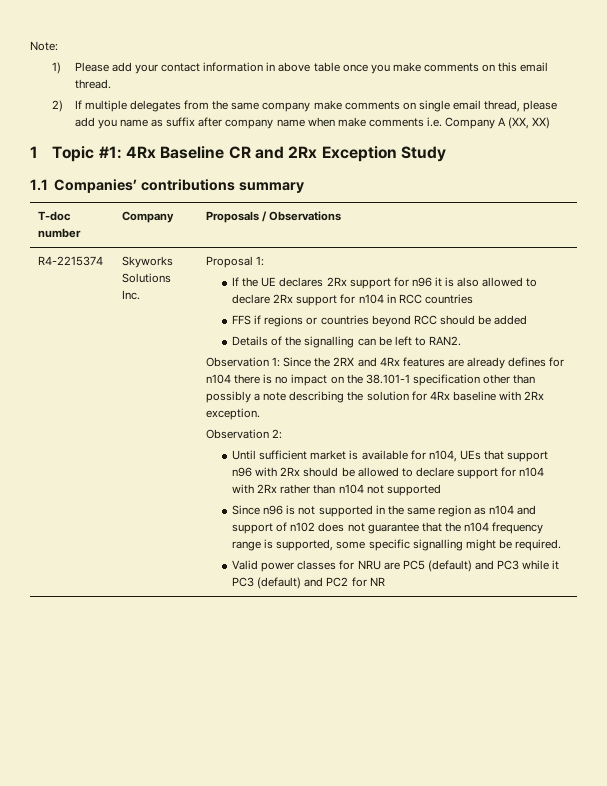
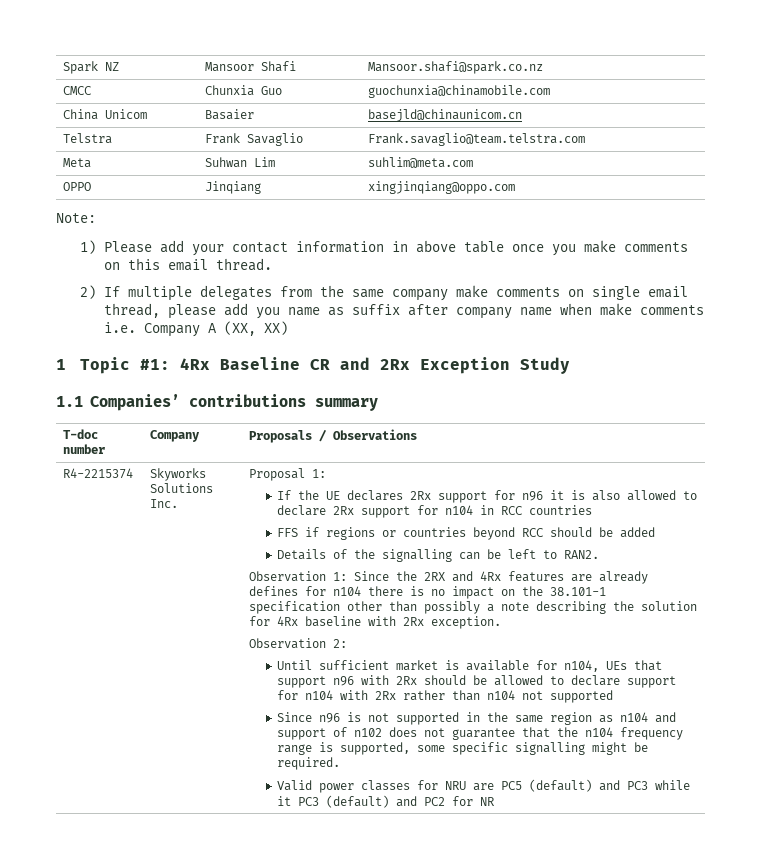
+ Spark NZ | Mansoor Shafi | Mansoor.shafi@spark.co.nz
+ CMCC | Chunxia Guo | guochunxia@chinamobile.com
+ China Unicom | Basaier | basejld@chinaunicom.cn
+ Telstra | Frank Savaglio | Frank.savaglio@team.telstra.com
+ Meta | Suhwan Lim | suhlim@meta.com
+ OPPO | Jinqiang | xingjinqiang@oppo.com

